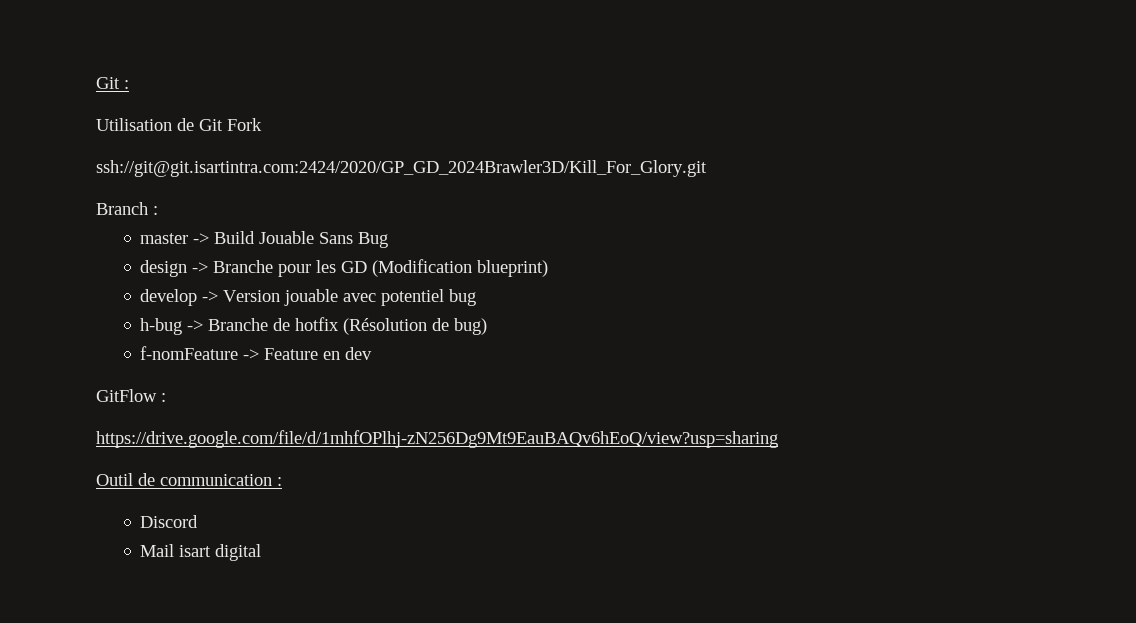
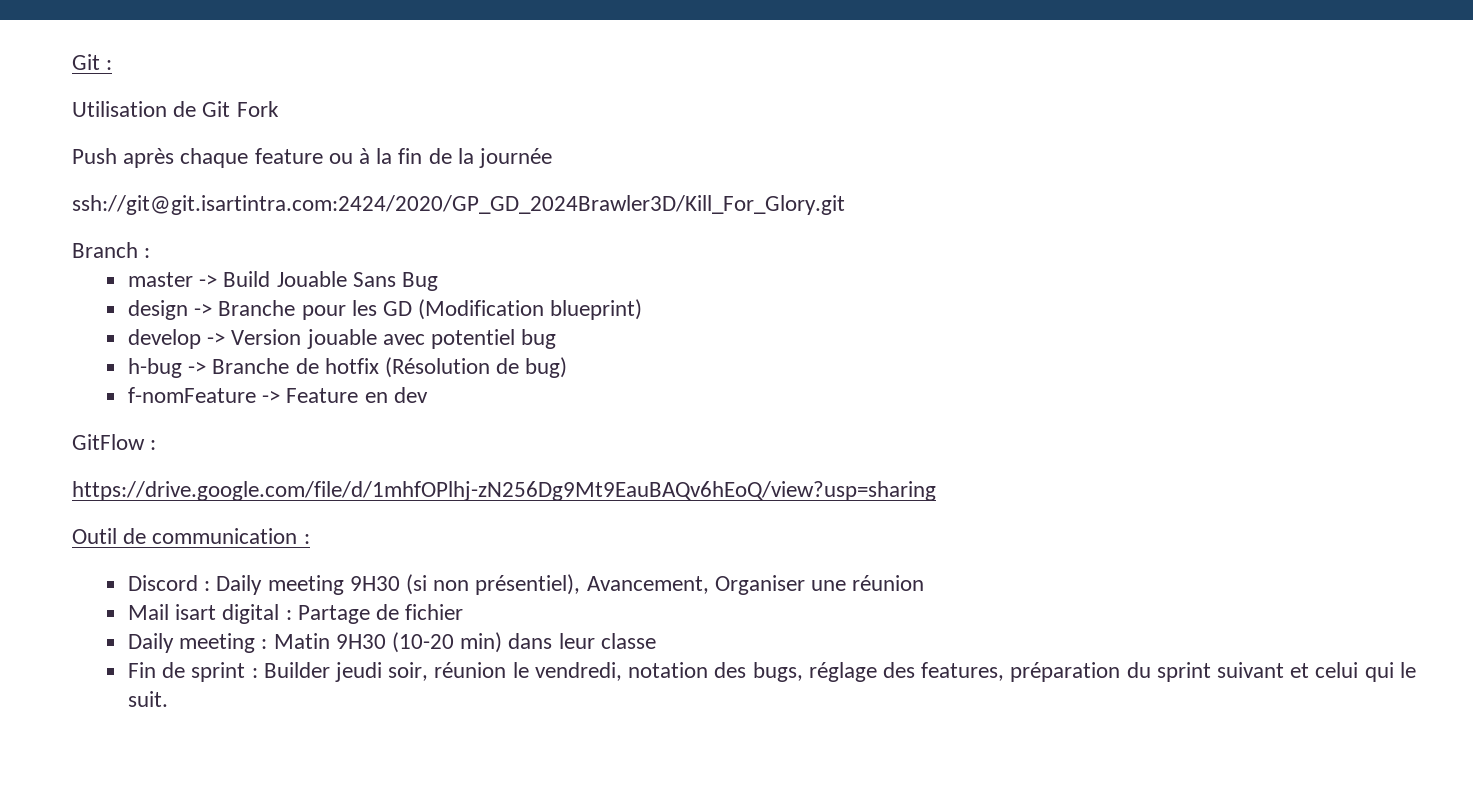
+ Push après chaque feature ou à la fin de la journée
- Discord
- Mail isart digital
+ Discord : Daily meeting 9H30 (si non présentiel), Avancement, Organiser une réunion
+ Mail isart digital : Partage de fichier
+ Daily meeting : Matin 9H30 (10-20 min) dans leur classe
+ Fin de sprint : Builder jeudi soir, réunion le vendredi, notation des bugs, réglage des features, préparation du sprint suivant et celui qui le suit.

